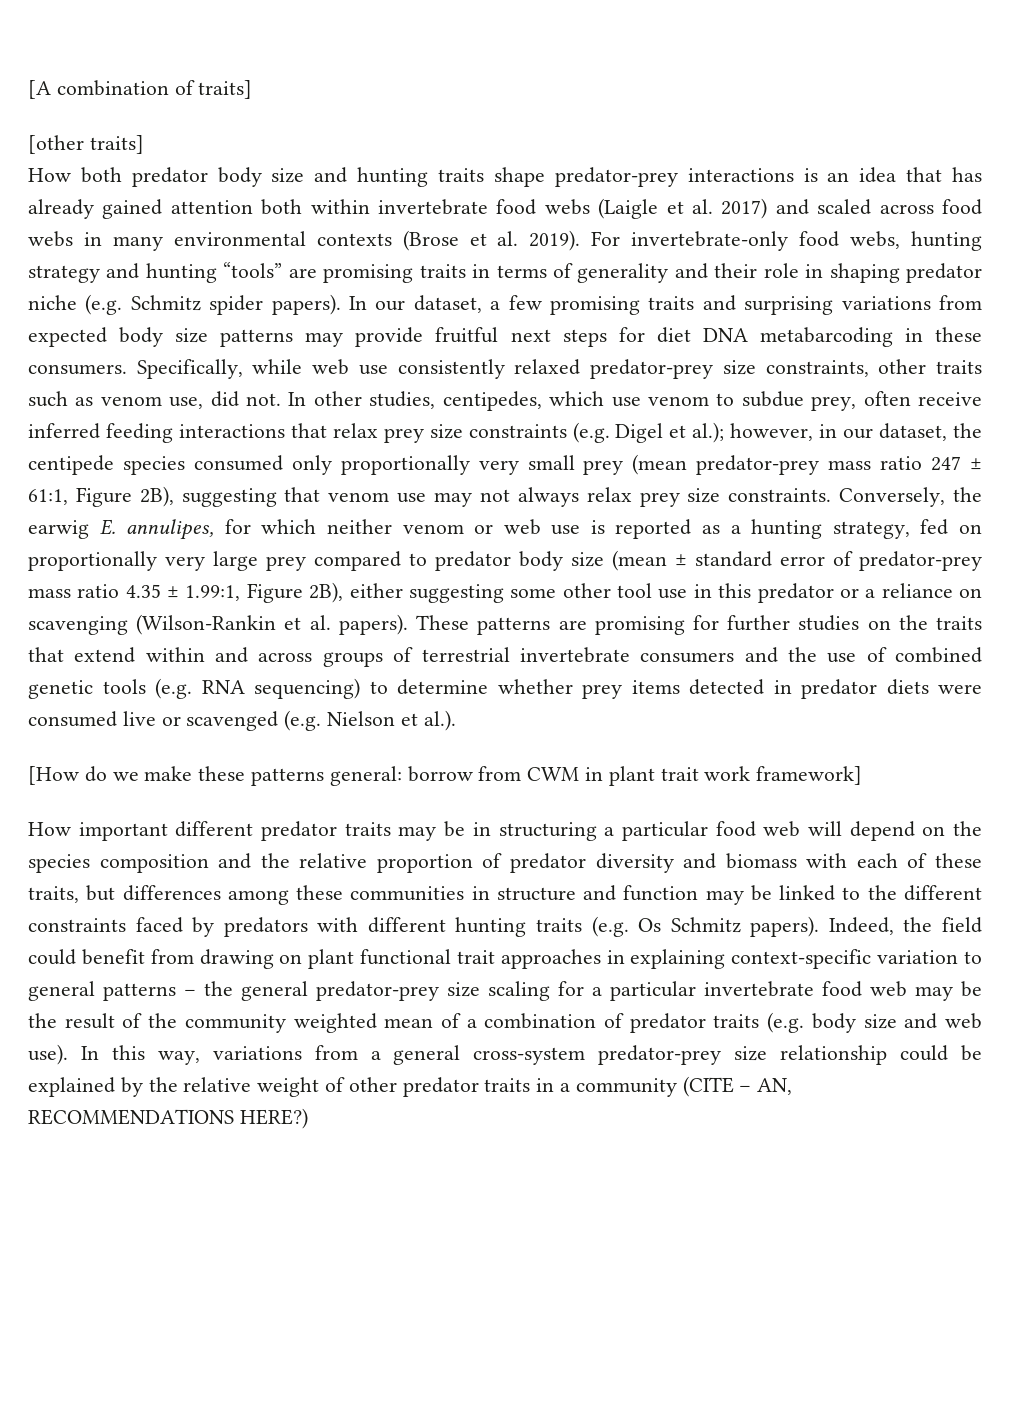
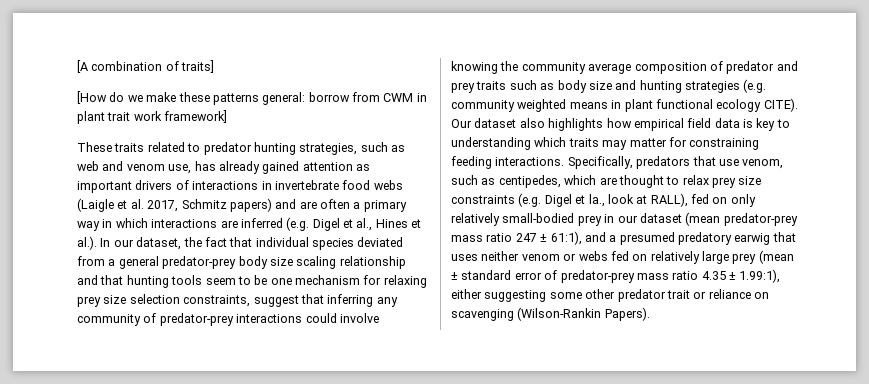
- [other traits]
- How both predator body size and hunting traits shape predator-prey interactions is an idea that has already gained attention both within invertebrate food webs (Laigle et al. 2017) and scaled across food webs in many environmental contexts (Brose et al. 2019). For invertebrate-only food webs, hunting strategy and hunting “tools” are promising traits in terms of generality and their role in shaping predator niche (e.g. Schmitz spider papers). In our dataset, a few promising traits and surprising variations from expected body size patterns may provide fruitful next steps for diet DNA metabarcoding in these consumers. Specifically, while web use consistently relaxed predator-prey size constraints, other traits such as venom use, did not. In other studies, centipedes, which use venom to subdue prey, often receive inferred feeding interactions that relax prey size constraints (e.g. Digel et al.); however, in our dataset, the centipede species consumed only proportionally very small prey (mean predator-prey mass ratio 247 ± 61:1, Figure 2B), suggesting that venom use may not always relax prey size constraints. Conversely, the earwig E. annulipes, for which neither venom or web use is reported as a hunting strategy, fed on proportionally very large prey compared to predator body size (mean ± standard error of predator-prey mass ratio 4.35 ± 1.99:1, Figure 2B), either suggesting some other tool use in this predator or a reliance on scavenging (Wilson-Rankin et al. papers). These patterns are promising for further studies on the traits that extend within and across groups of terrestrial invertebrate consumers and the use of combined genetic tools (e.g. RNA sequencing) to determine whether prey items detected in predator diets were consumed live or scavenged (e.g. Nielson et al.).
- How important different predator traits may be in structuring a particular food web will depend on the species composition and the relative proportion of predator diversity and biomass with each of these traits, but differences among these communities in structure and function may be linked to the different constraints faced by predators with different hunting traits (e.g. Os Schmitz papers). Indeed, the field could benefit from drawing on plant functional trait approaches in explaining context-specific variation to general patterns – the general predator-prey size scaling for a particular invertebrate food web may be the result of the community weighted mean of a combination of predator traits (e.g. body size and web use). In this way, variations from a general cross-system predator-prey size relationship could be explained by the relative weight of other predator traits in a community (CITE – AN, RECOMMENDATIONS HERE?)
+ These traits related to predator hunting strategies, such as web and venom use, has already gained attention as important drivers of interactions in invertebrate food webs (Laigle et al. 2017, Schmitz papers) and are often a primary way in which interactions are inferred (e.g. Digel et al., Hines et al.). In our dataset, the fact that individual species deviated from a general predator-prey body size scaling relationship and that hunting tools seem to be one mechanism for relaxing prey size selection constraints, suggest that inferring any community of predator-prey interactions could involve knowing the community average composition of predator and prey traits such as body size and hunting strategies (e.g. community weighted means in plant functional ecology CITE). Our dataset also highlights how empirical field data is key to understanding which traits may matter for constraining feeding interactions. Specifically, predators that use venom, such as centipedes, which are thought to relax prey size constraints (e.g. Digel et la., look at RALL), fed on only relatively small-bodied prey in our dataset (mean predator-prey mass ratio 247 ± 61:1), and a presumed predatory earwig that uses neither venom or webs fed on relatively large prey (mean ± standard error of predator-prey mass ratio 4.35 ± 1.99:1), either suggesting some other predator trait or reliance on scavenging (Wilson-Rankin Papers).

